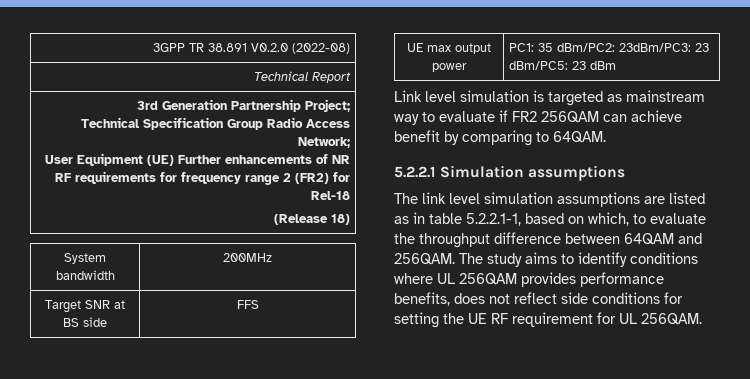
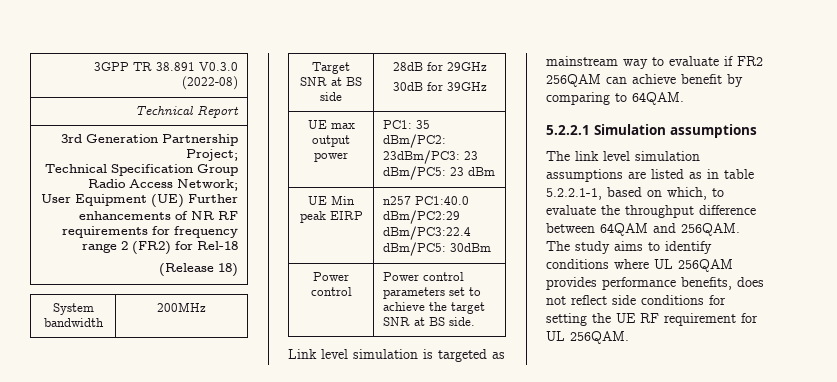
- 3GPP TR 38.891 V0.2.0 (2022-08)
+ 3GPP TR 38.891 V0.3.0 (2022-08)
- Target SNR at BS side | FFS
+ Target SNR at BS side | 28dB for 29GHz
+ 30dB for 39GHz
+ UE Min peak EIRP | n257 PC1:40.0 dBm/PC2:29 dBm/PC3:22.4 dBm/PC5: 30dBm
+ Power control | Power control parameters set to achieve the target SNR at BS side.

